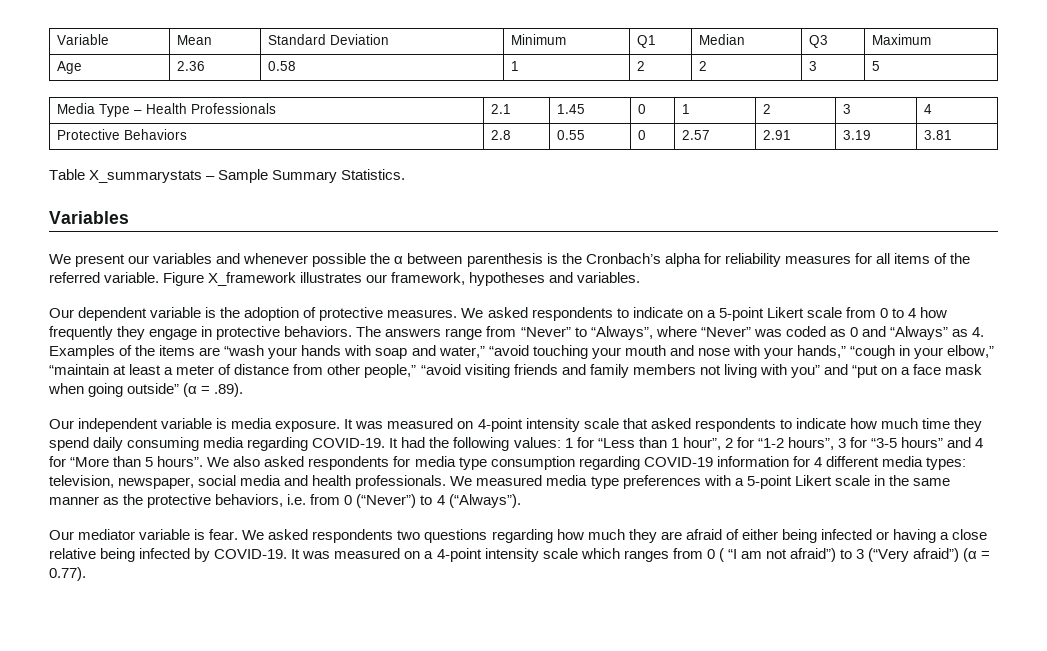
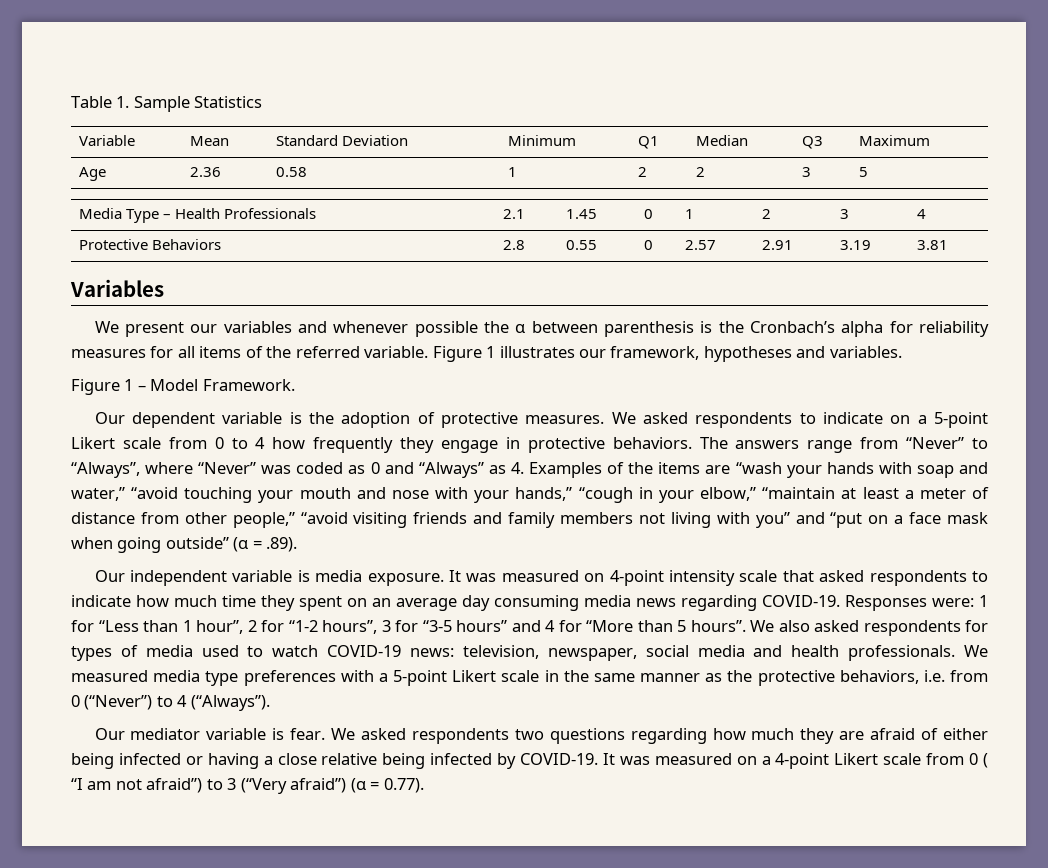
+ Table 1. Sample Statistics
- Table X_summarystats – Sample Summary Statistics.
- Figure X_framework illustrates our framework, hypotheses and variables.
+ Figure 1 illustrates our framework, hypotheses and variables.
+ Figure 1 – Model Framework.
- It was measured on 4-point intensity scale that asked respondents to indicate how much time they spend daily consuming media regarding COVID-19.
+ It was measured on 4-point intensity scale that asked respondents to indicate how much time they spent on an average day consuming media news regarding COVID-19.
- It had the following values: 1 for “Less than 1 hour”, 2 for “1-2 hours”, 3 for “3-5 hours” and 4 for “More than 5 hours”.
+ Responses were: 1 for “Less than 1 hour”, 2 for “1-2 hours”, 3 for “3-5 hours” and 4 for “More than 5 hours”.
- We also asked respondents for media type consumption regarding COVID-19 information for 4 different media types: television, newspaper, social media and health professionals.
+ We also asked respondents for types of media used to watch COVID-19 news: television, newspaper, social media and health professionals.
- It was measured on a 4-point intensity scale which ranges from 0 ( “I am not afraid”) to 3 (“Very afraid”) (α = 0.77).
+ It was measured on a 4-point Likert scale from 0 ( “I am not afraid”) to 3 (“Very afraid”) (α = 0.77).

